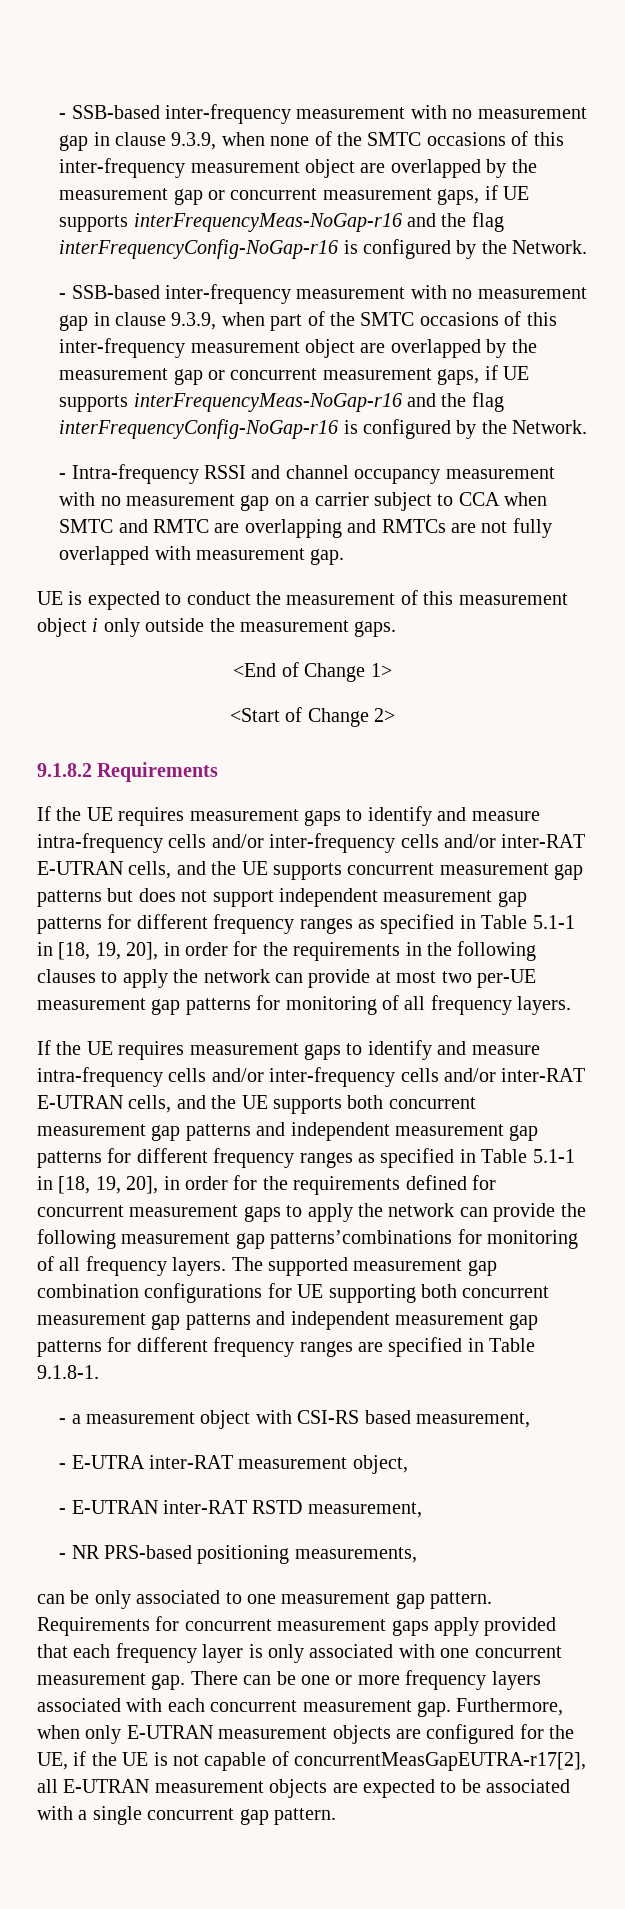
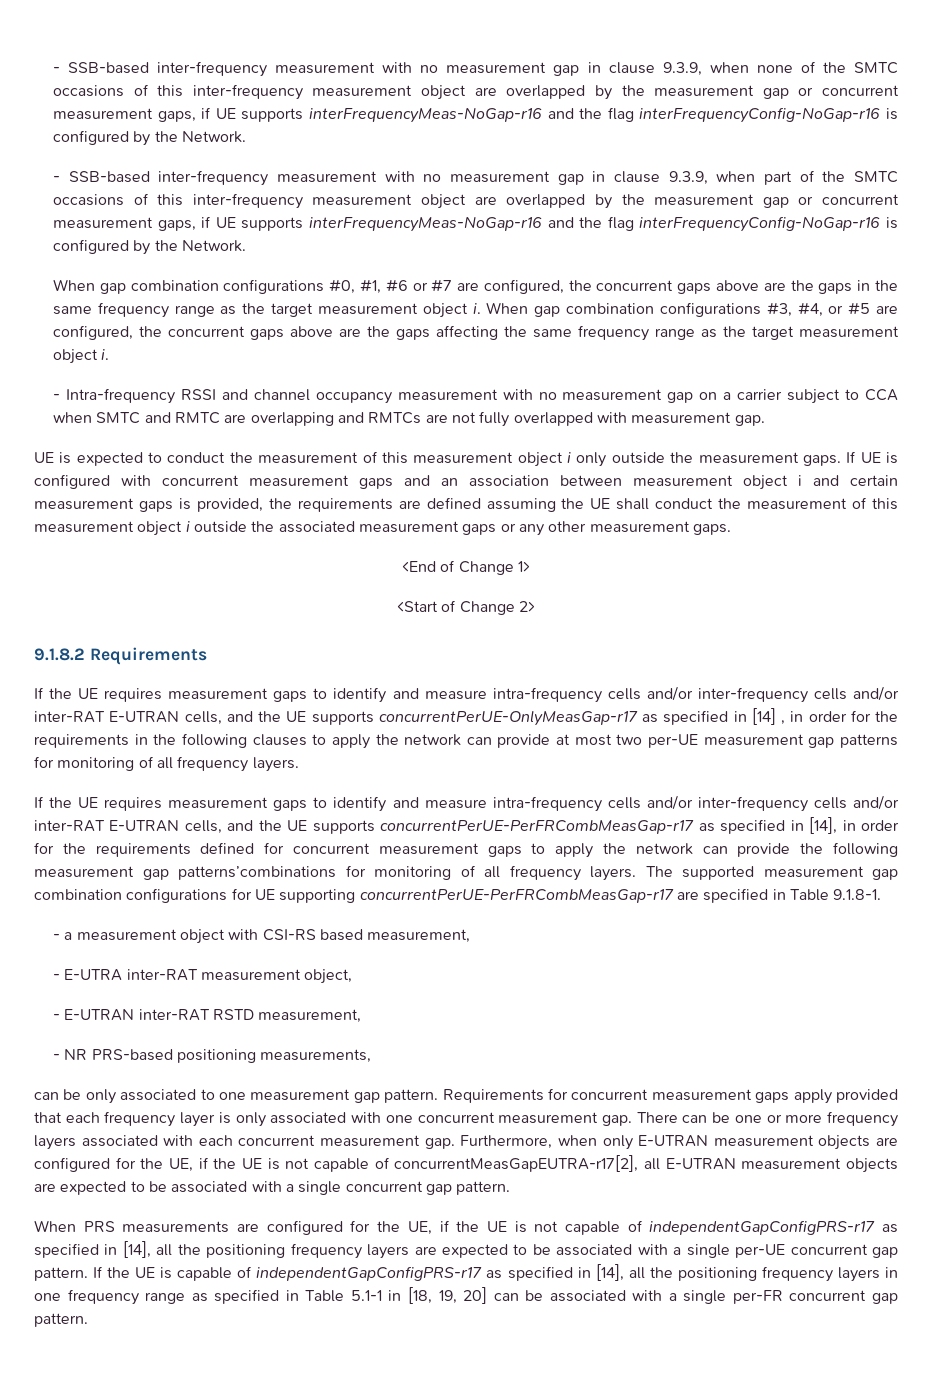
+ When gap combination configurations #0, #1, #6 or #7 are configured, the concurrent gaps above are the gaps in the same frequency range as the target measurement object i. When gap combination configurations #3, #4, or #5 are configured, the concurrent gaps above are the gaps affecting the same frequency range as the target measurement object i.
+ If UE is configured with concurrent measurement gaps and an association between measurement object i and certain measurement gaps is provided, the requirements are defined assuming the UE shall conduct the measurement of this measurement object i outside the associated measurement gaps or any other measurement gaps.
- If the UE requires measurement gaps to identify and measure intra-frequency cells and/or inter-frequency cells and/or inter-RAT E-UTRAN cells, and the UE supports concurrent measurement gap patterns but does not support independent measurement gap patterns for different frequency ranges as specified in Table 5.1-1 in [18, 19, 20], in order for the requirements in the following clauses to apply the network can provide at most two per-UE measurement gap patterns for monitoring of all frequency layers.
+ If the UE requires measurement gaps to identify and measure intra-frequency cells and/or inter-frequency cells and/or inter-RAT E-UTRAN cells, and the UE supports concurrentPerUE-OnlyMeasGap-r17 as specified in [14] , in order for the requirements in the following clauses to apply the network can provide at most two per-UE measurement gap patterns for monitoring of all frequency layers.
- If the UE requires measurement gaps to identify and measure intra-frequency cells and/or inter-frequency cells and/or inter-RAT E-UTRAN cells, and the UE supports both concurrent measurement gap patterns and independent measurement gap patterns for different frequency ranges as specified in Table 5.1-1 in [18, 19, 20], in order for the requirements defined for concurrent measurement gaps to apply the network can provide the following measurement gap patterns’combinations for monitoring of all frequency layers.
+ If the UE requires measurement gaps to identify and measure intra-frequency cells and/or inter-frequency cells and/or inter-RAT E-UTRAN cells, and the UE supports concurrentPerUE-PerFRCombMeasGap-r17 as specified in [14], in order for the requirements defined for concurrent measurement gaps to apply the network can provide the following measurement gap patterns’combinations for monitoring of all frequency layers.
- The supported measurement gap combination configurations for UE supporting both concurrent measurement gap patterns and independent measurement gap patterns for different frequency ranges are specified in Table 9.1.8-1.
+ The supported measurement gap combination configurations for UE supporting concurrentPerUE-PerFRCombMeasGap-r17 are specified in Table 9.1.8-1.
+ When PRS measurements are configured for the UE, if the UE is not capable of independentGapConfigPRS-r17 as specified in [14], all the positioning frequency layers are expected to be associated with a single per-UE concurrent gap pattern. If the UE is capable of independentGapConfigPRS-r17 as specified in [14], all the positioning frequency layers in one frequency range as specified in Table 5.1-1 in [18, 19, 20] can be associated with a single per-FR concurrent gap pattern.

